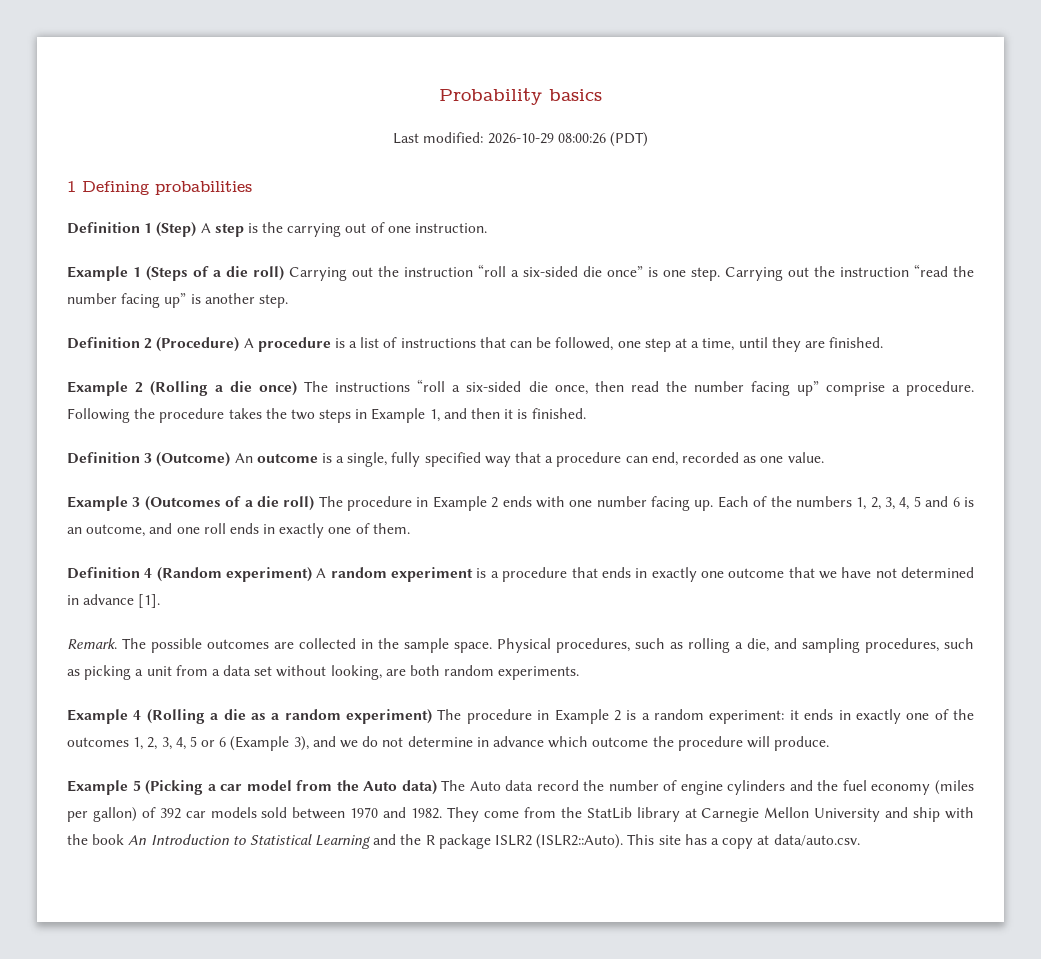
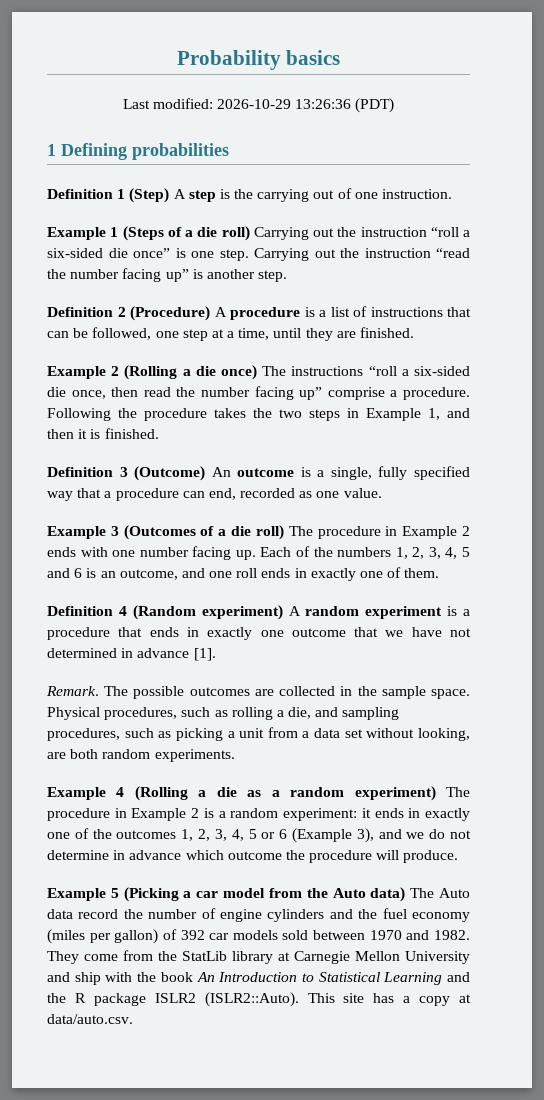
- Last modified: 2026-10-29 08:00:26 (PDT)
+ Last modified: 2026-10-29 13:26:36 (PDT)

